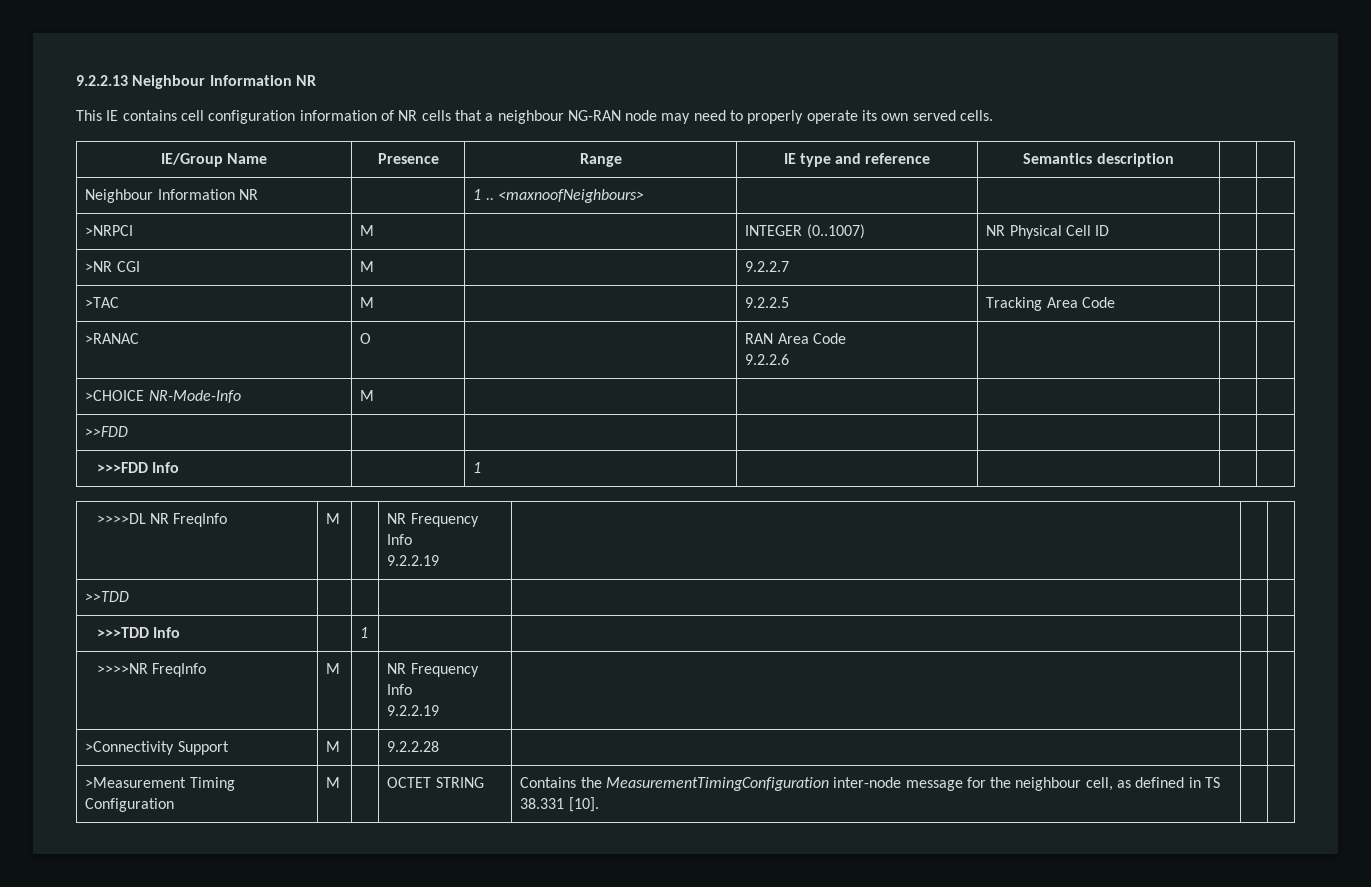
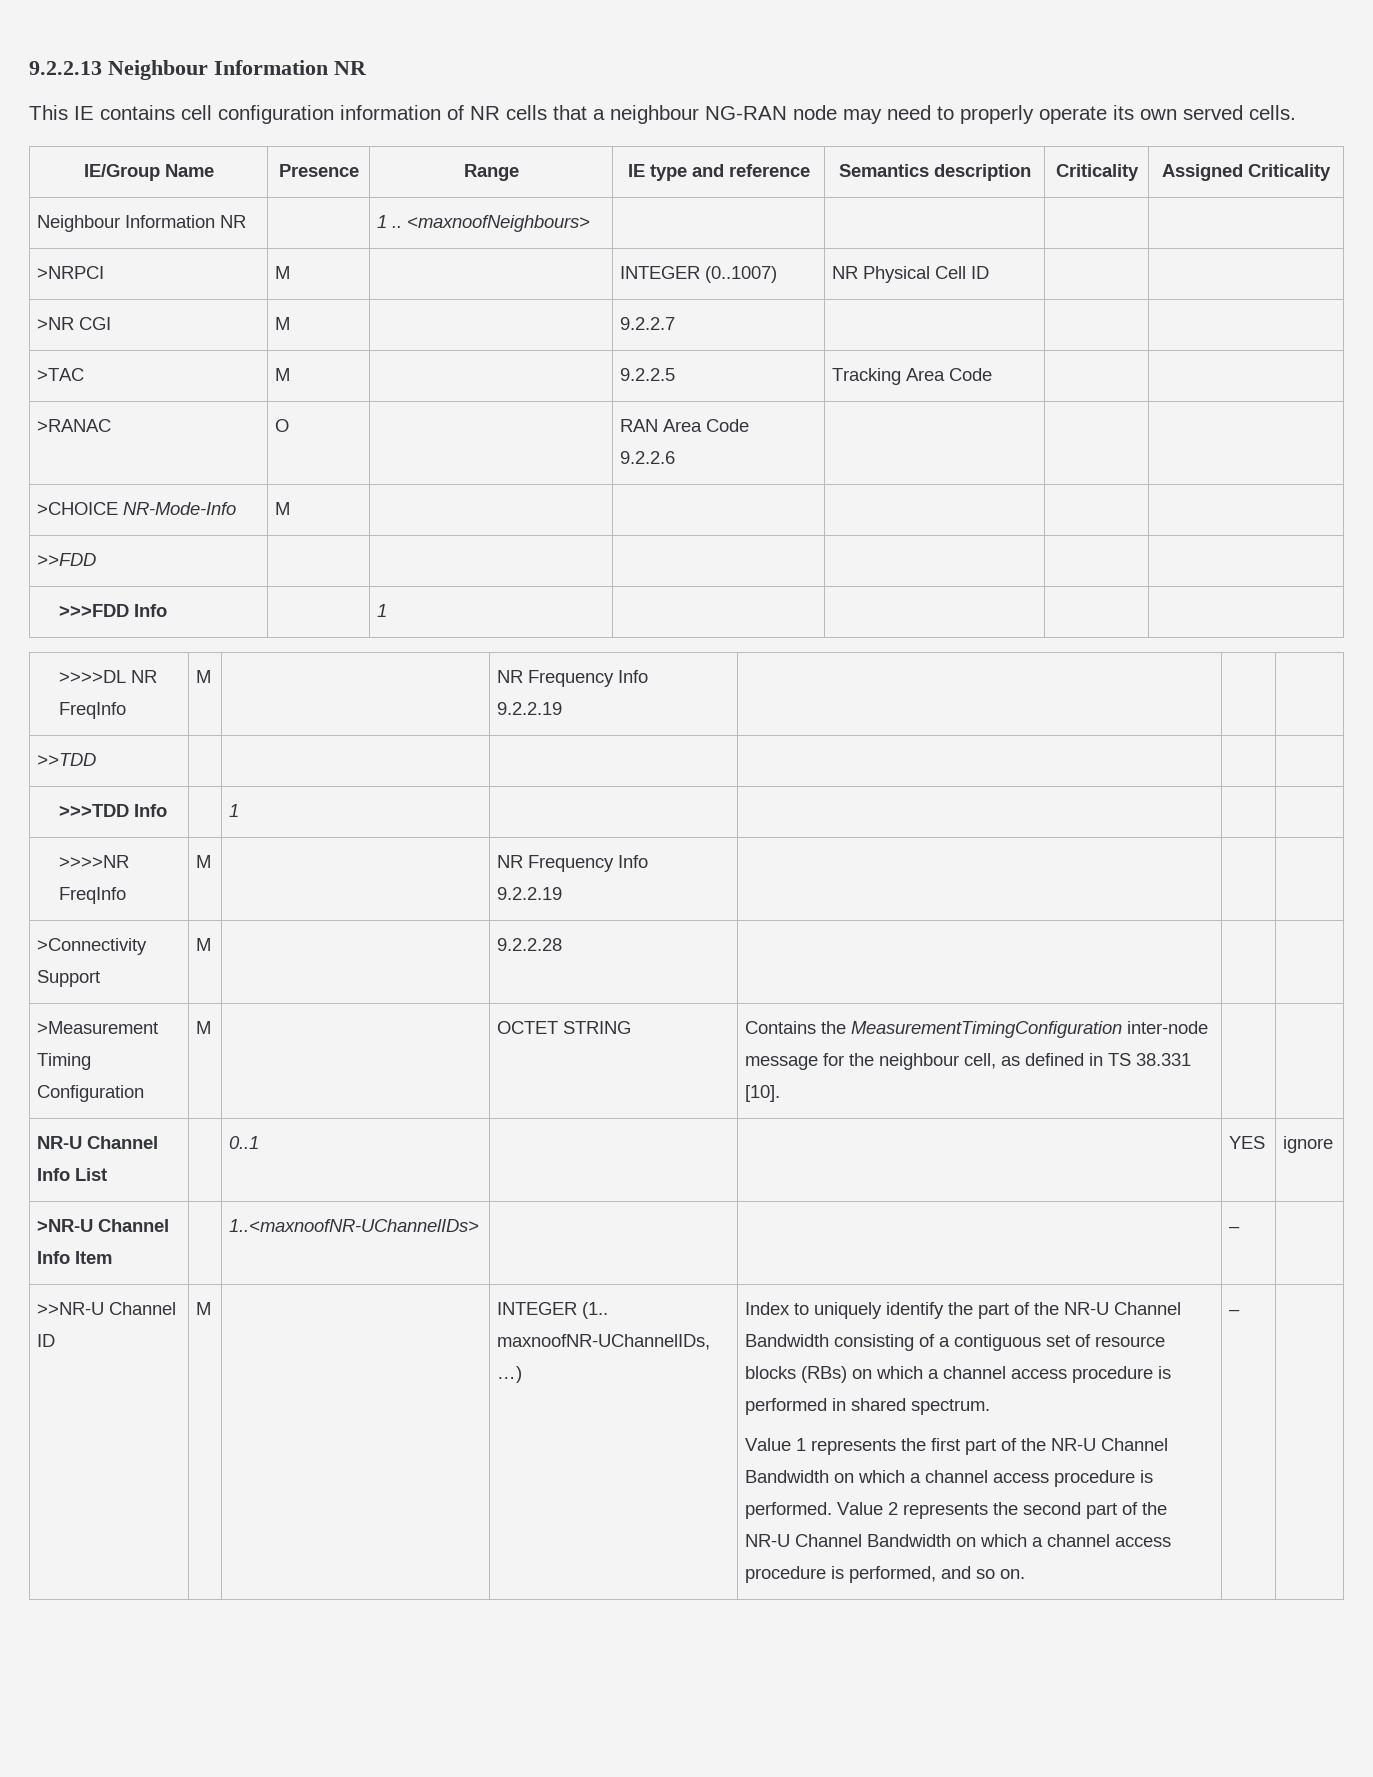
- IE/Group Name | Presence | Range | IE type and reference | Semantics description | |
+ IE/Group Name | Presence | Range | IE type and reference | Semantics description | Criticality | Assigned Criticality
+ NR-U Channel Info List | | 0..1 | | | YES | ignore
+ >NR-U Channel Info Item | | 1..<maxnoofNR-UChannelIDs> | | | – |
+ >>NR-U Channel ID | M | | INTEGER (1.. maxnoofNR-UChannelIDs, …) | Index to uniquely identify the part of the NR-U Channel Bandwidth consisting of a contiguous set of resource blocks (RBs) on which a channel access procedure is performed in shared spectrum.
+ Value 1 represents the first part of the NR-U Channel Bandwidth on which a channel access procedure is performed. Value 2 represents the second part of the NR-U Channel Bandwidth on which a channel access procedure is performed, and so on. | –

